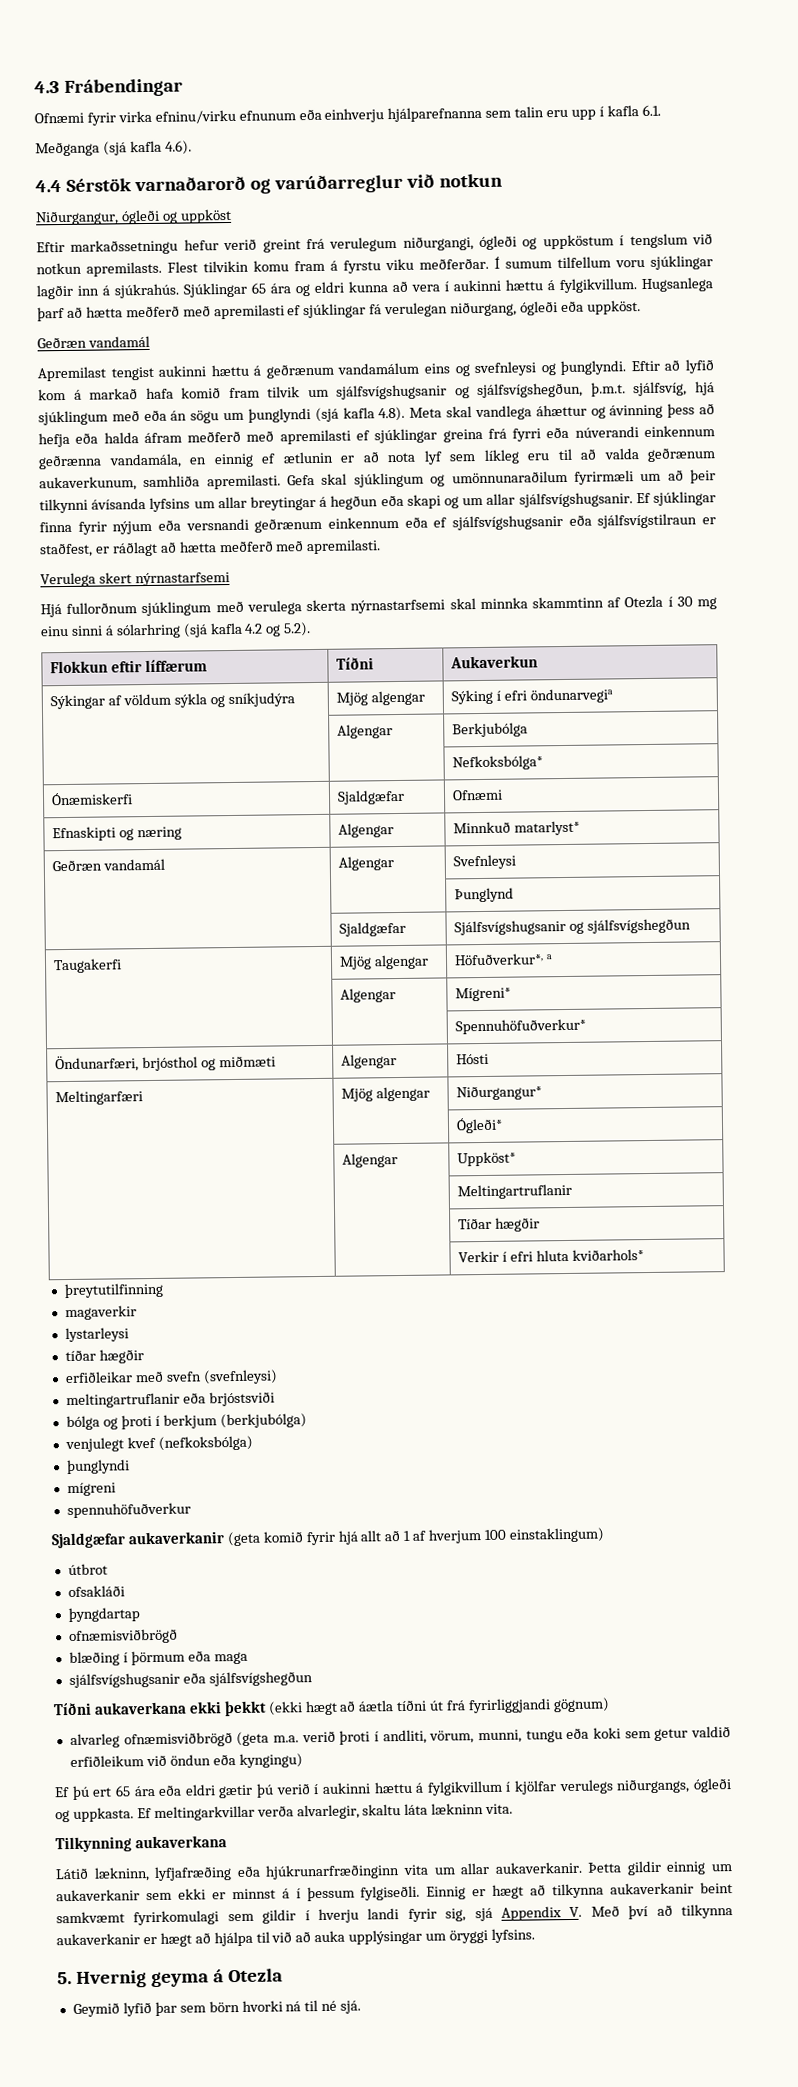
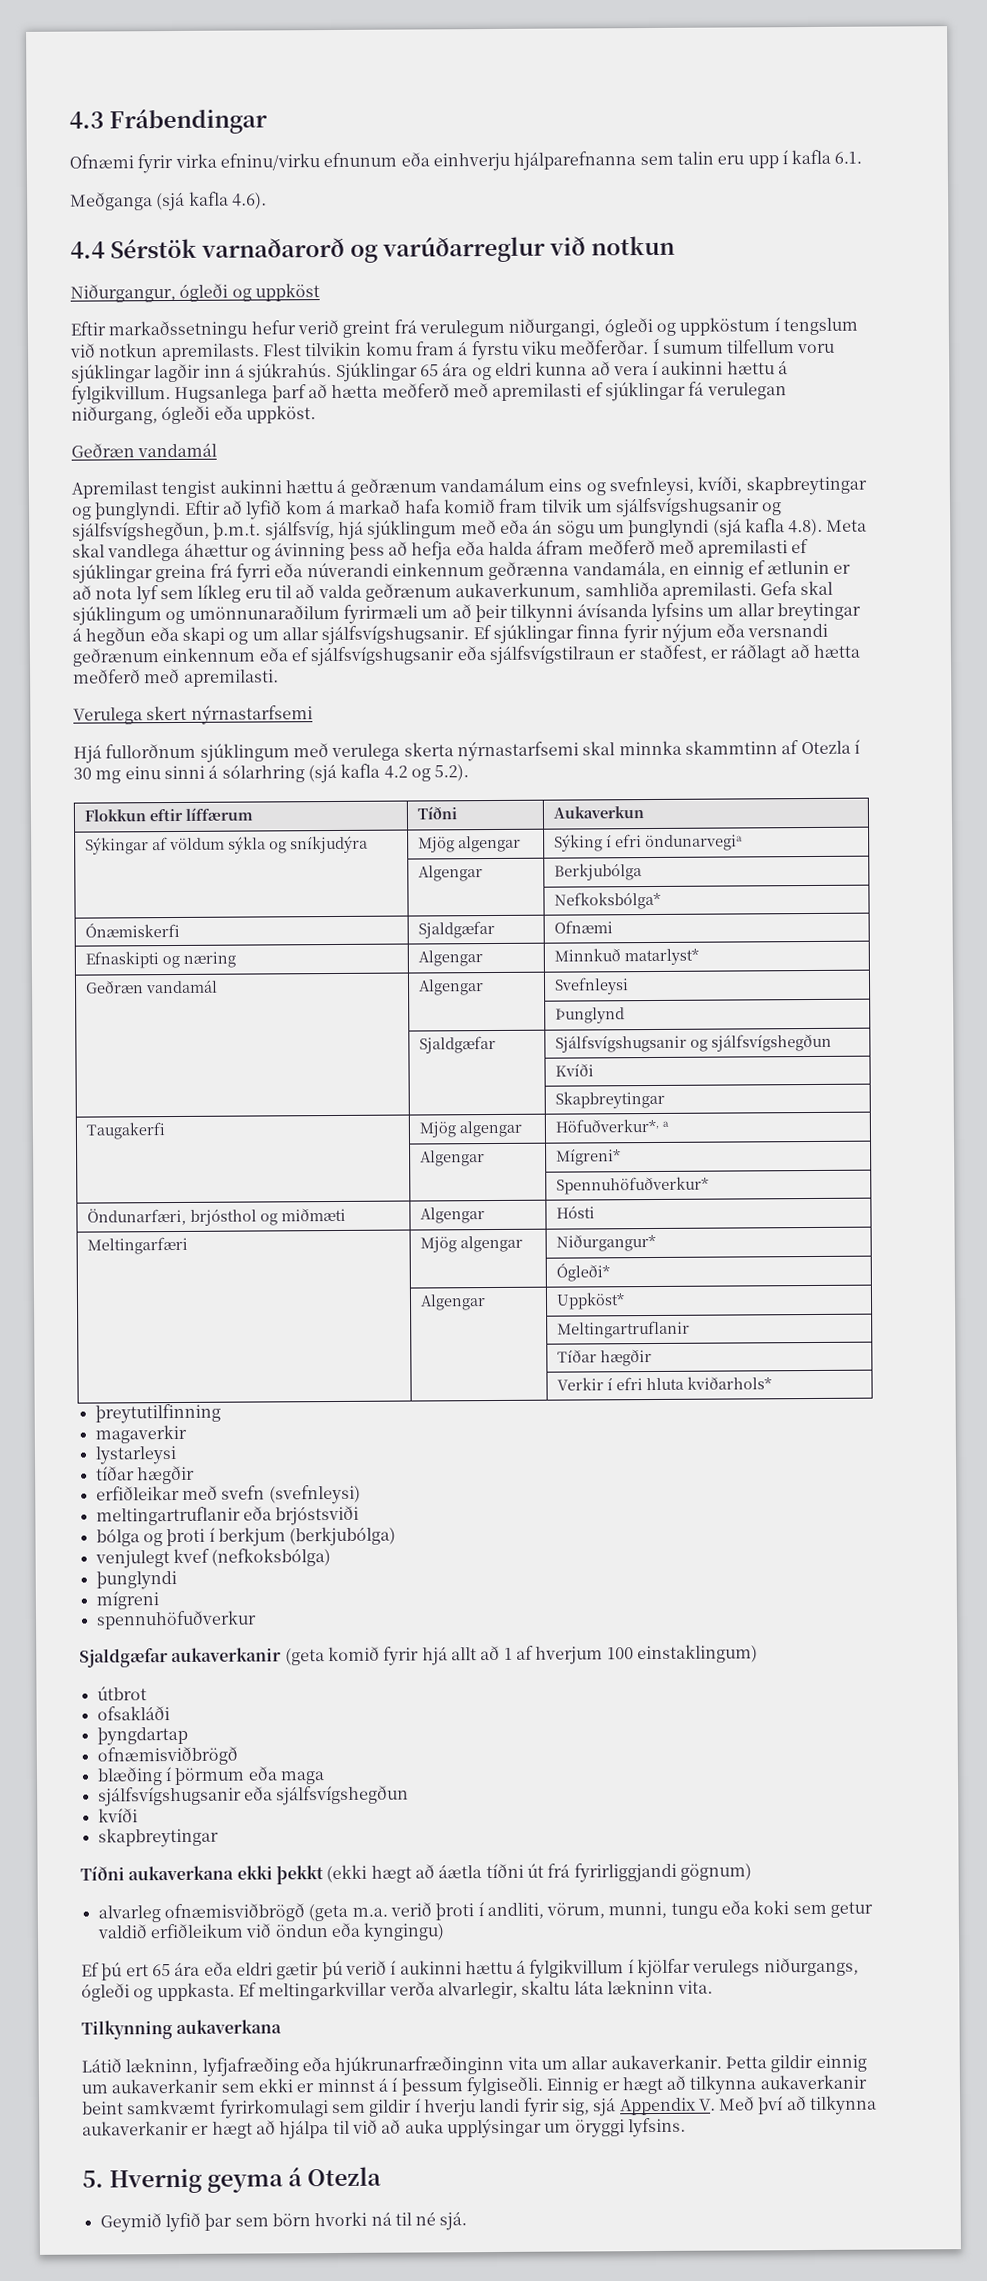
- Apremilast tengist aukinni hættu á geðrænum vandamálum eins og svefnleysi og þunglyndi.
+ Apremilast tengist aukinni hættu á geðrænum vandamálum eins og svefnleysi, kvíði, skapbreytingar og þunglyndi.
+ | | Kvíði
+ | | Skapbreytingar
+ kvíði
+ skapbreytingar

